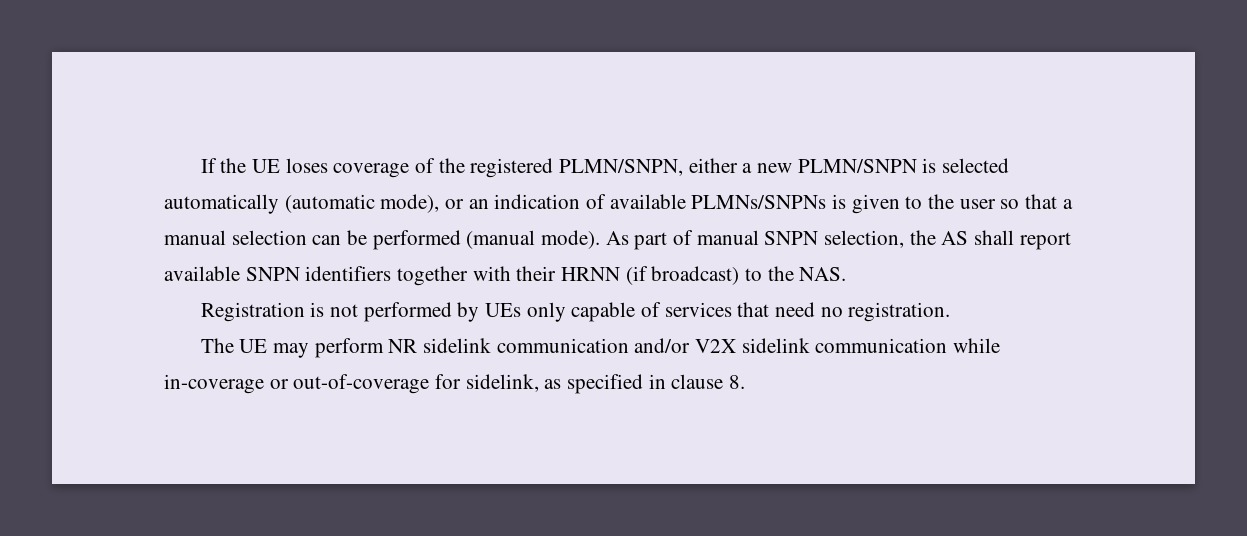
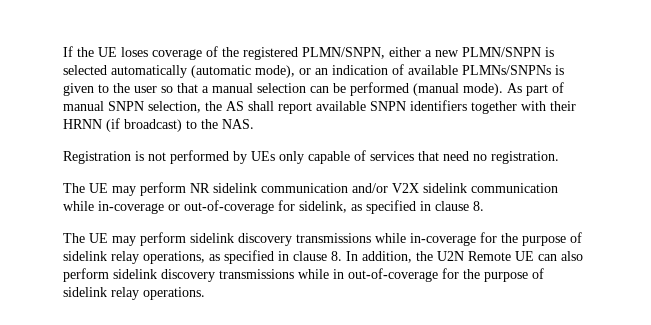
+ The UE may perform sidelink discovery transmissions while in-coverage for the purpose of sidelink relay operations, as specified in clause 8. In addition, the U2N Remote UE can also perform sidelink discovery transmissions while in out-of-coverage for the purpose of sidelink relay operations.

